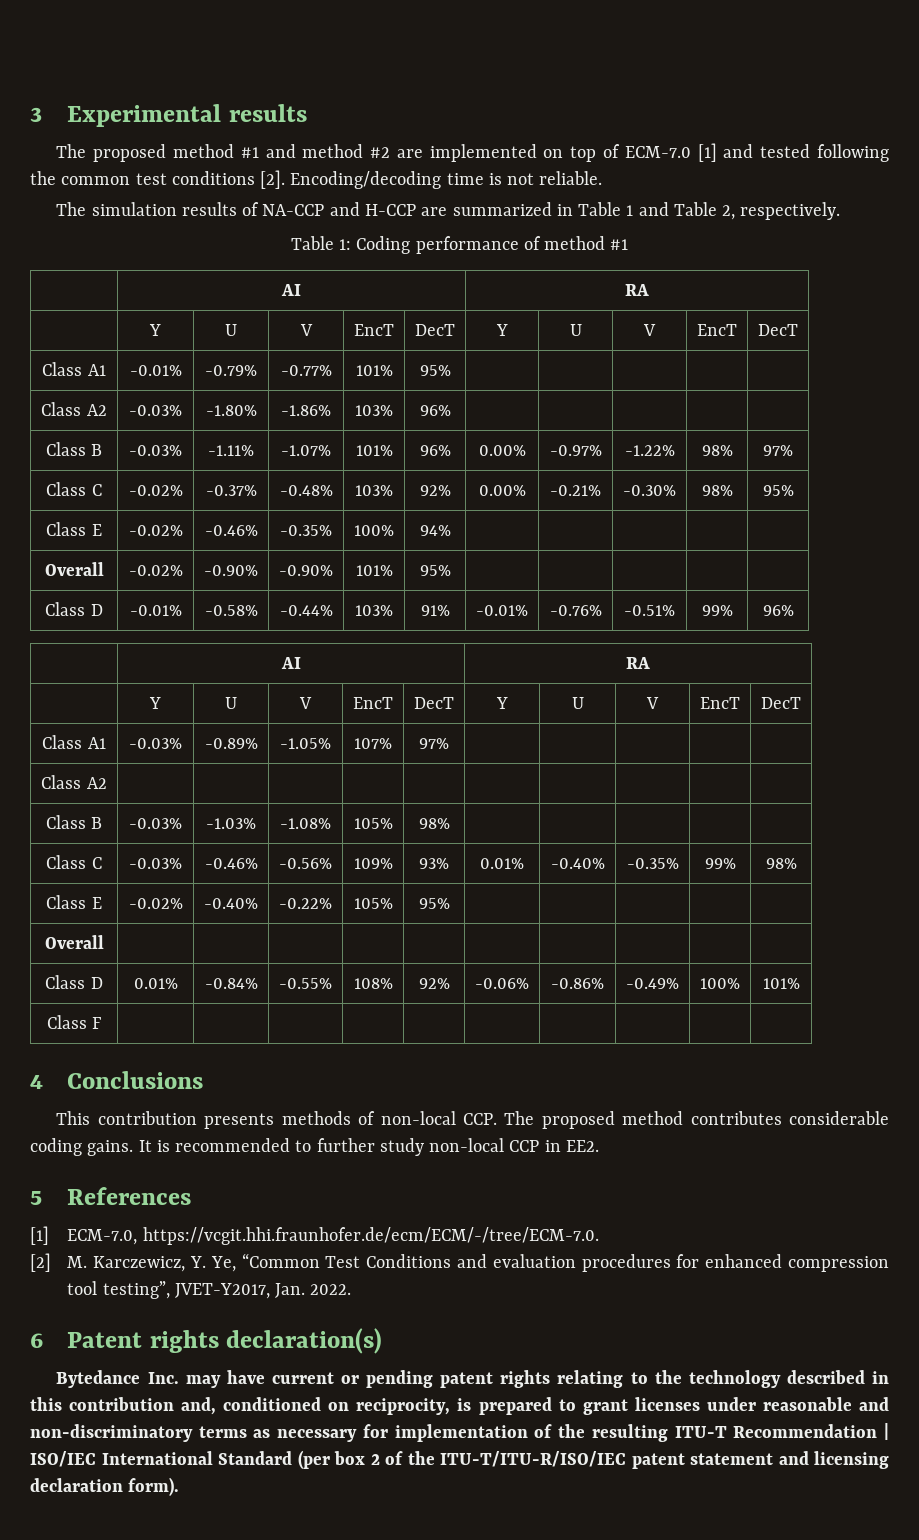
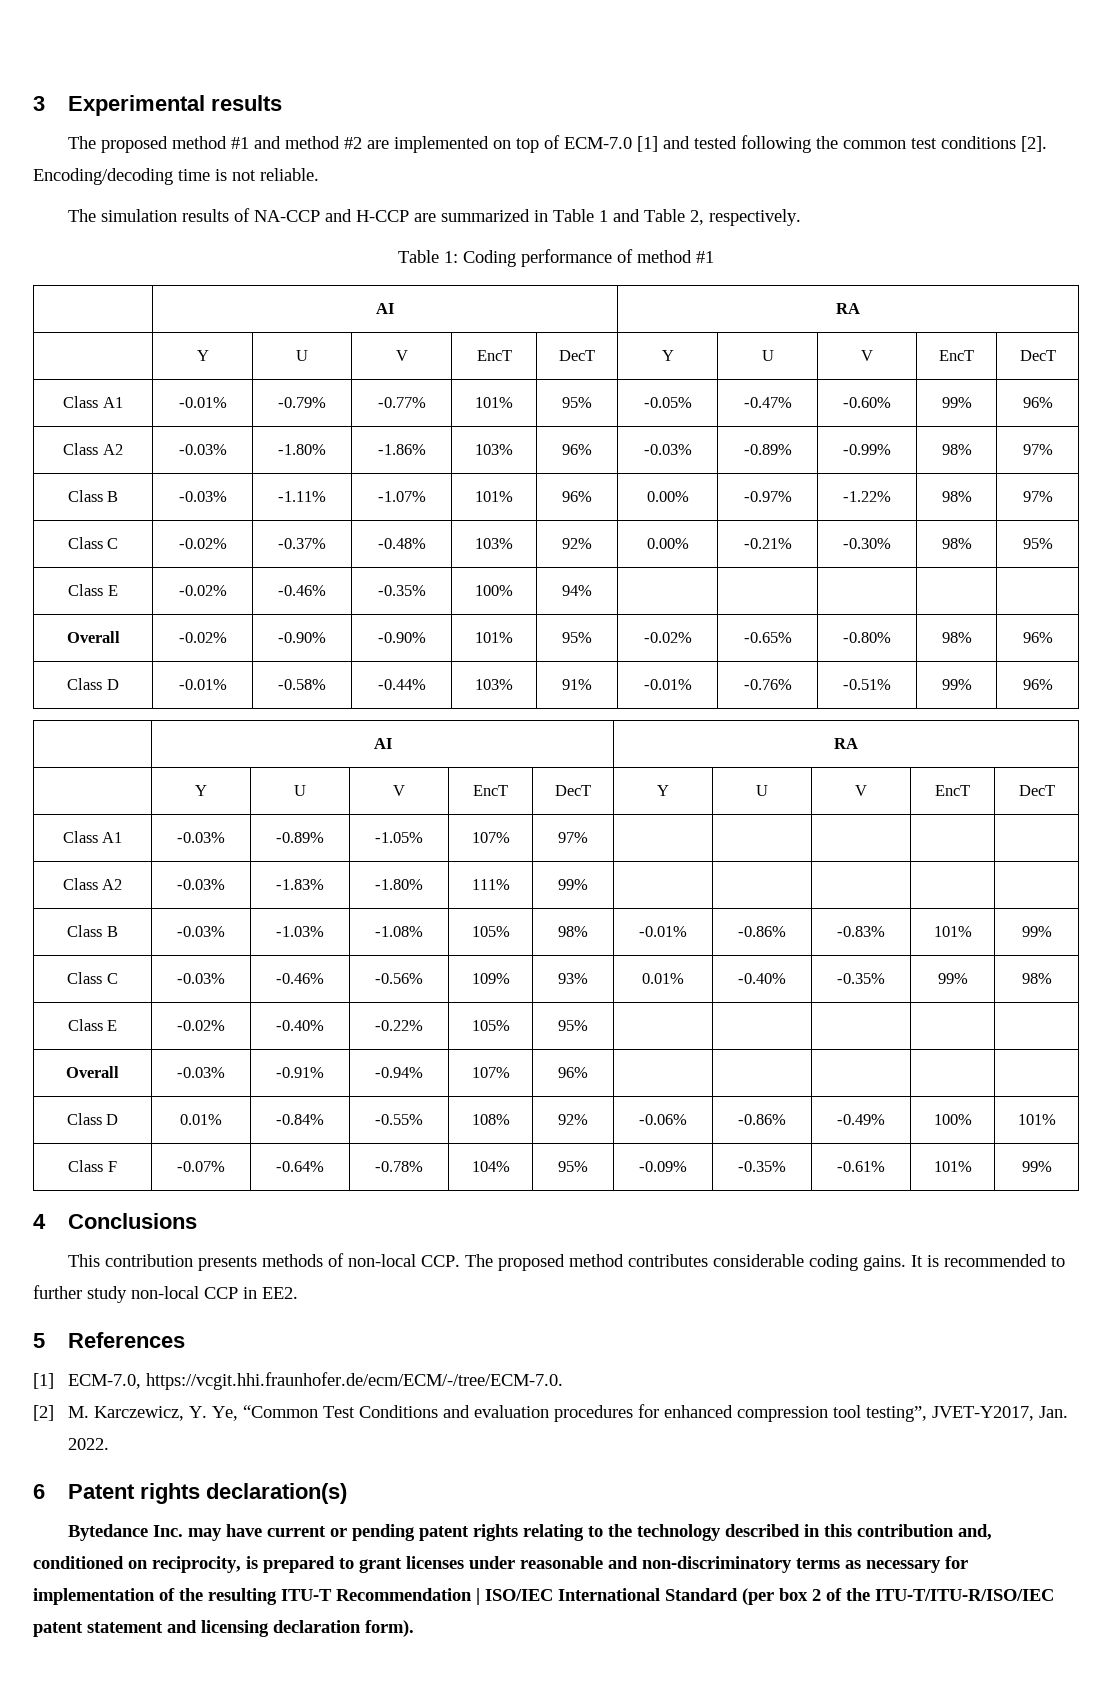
- Class A1 | -0.01% | -0.79% | -0.77% | 101% | 95% | | | | |
+ Class A1 | -0.01% | -0.79% | -0.77% | 101% | 95% | -0.05% | -0.47% | -0.60% | 99% | 96%
- Class A2 | -0.03% | -1.80% | -1.86% | 103% | 96% | | | | |
+ Class A2 | -0.03% | -1.80% | -1.86% | 103% | 96% | -0.03% | -0.89% | -0.99% | 98% | 97%
- Overall | -0.02% | -0.90% | -0.90% | 101% | 95% | | | | |
+ Overall | -0.02% | -0.90% | -0.90% | 101% | 95% | -0.02% | -0.65% | -0.80% | 98% | 96%
- Class A2 | | | | | | | | | |
+ Class A2 | -0.03% | -1.83% | -1.80% | 111% | 99% | | | | |
- Class B | -0.03% | -1.03% | -1.08% | 105% | 98% | | | | |
+ Class B | -0.03% | -1.03% | -1.08% | 105% | 98% | -0.01% | -0.86% | -0.83% | 101% | 99%
- Overall | | | | | | | | | |
+ Overall | -0.03% | -0.91% | -0.94% | 107% | 96% | | | | |
- Class F | | | | | | | | | |
+ Class F | -0.07% | -0.64% | -0.78% | 104% | 95% | -0.09% | -0.35% | -0.61% | 101% | 99%

